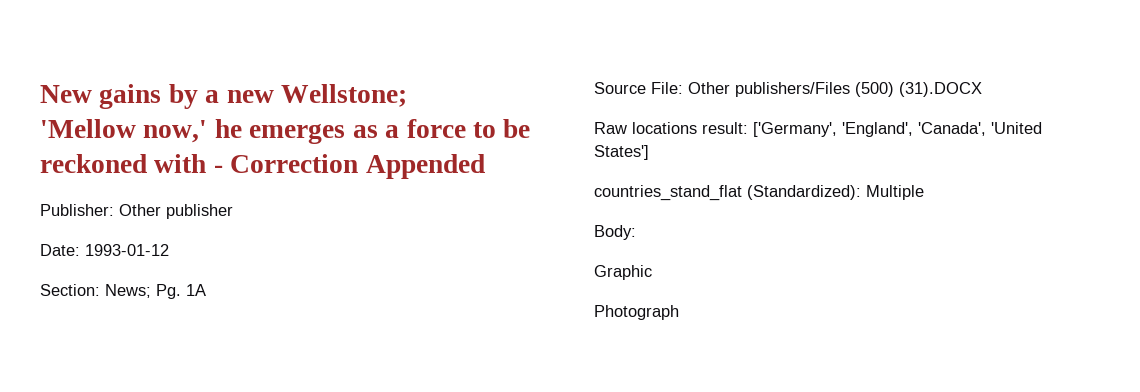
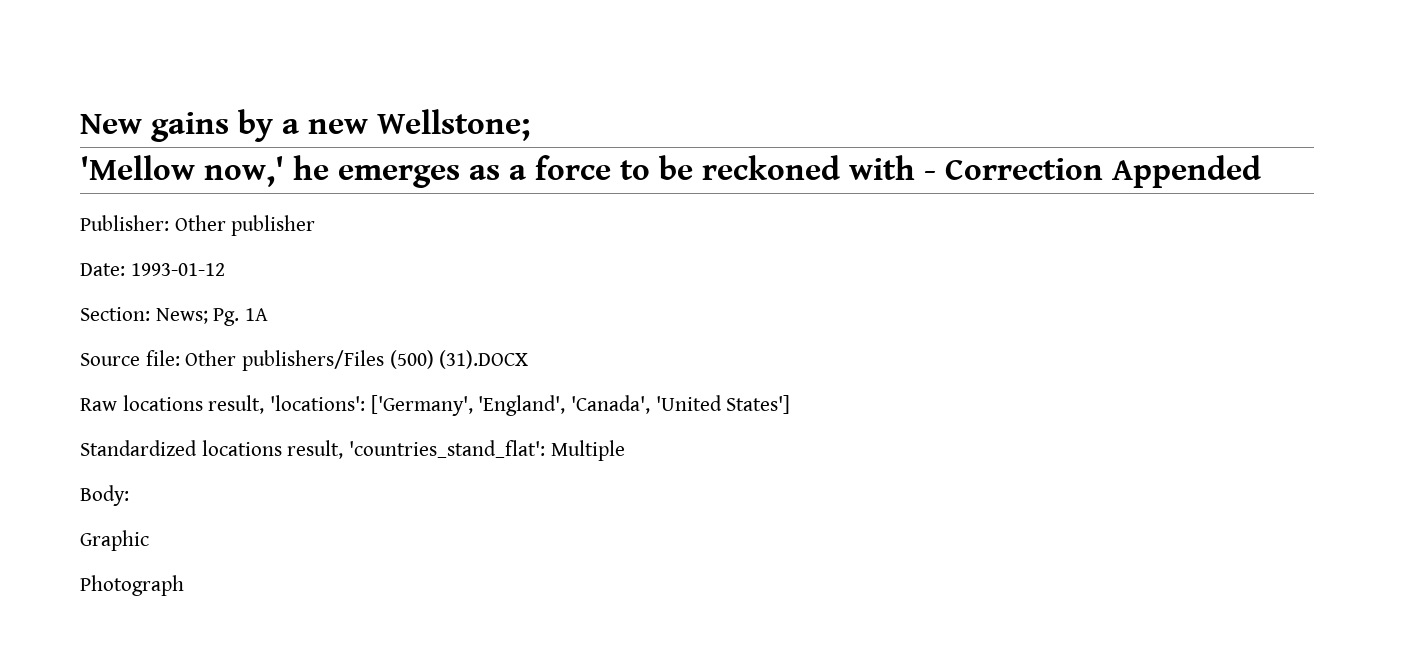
- Source File: Other publishers/Files (500) (31).DOCX
+ Source file: Other publishers/Files (500) (31).DOCX
- Raw locations result: ['Germany', 'England', 'Canada', 'United States']
+ Raw locations result, 'locations': ['Germany', 'England', 'Canada', 'United States']
- countries_stand_flat (Standardized): Multiple
+ Standardized locations result, 'countries_stand_flat': Multiple

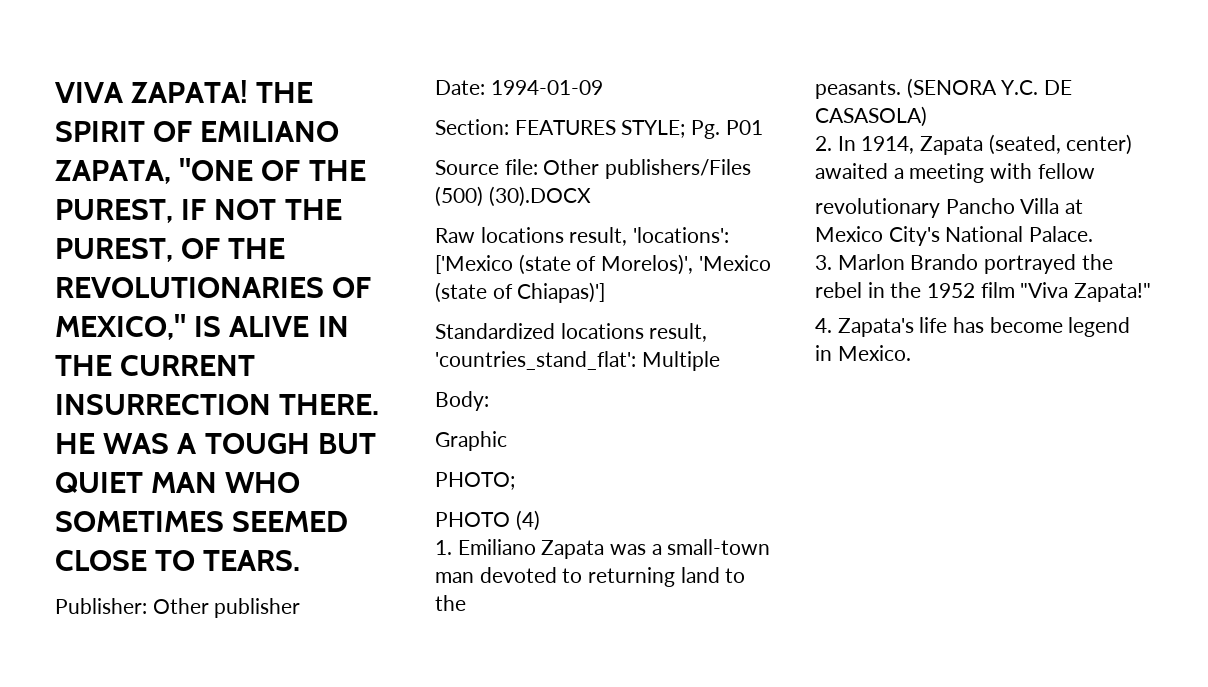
- New gains by a new Wellstone;
- 'Mellow now,' he emerges as a force to be reckoned with - Correction Appended
+ VIVA ZAPATA! THE SPIRIT OF EMILIANO ZAPATA, "ONE OF THE PUREST, IF NOT THE PUREST, OF THE REVOLUTIONARIES OF MEXICO," IS ALIVE IN THE CURRENT INSURRECTION THERE. HE WAS A TOUGH BUT QUIET MAN WHO SOMETIMES SEEMED CLOSE TO TEARS.
- Date: 1993-01-12
+ Date: 1994-01-09
- Section: News; Pg. 1A
+ Section: FEATURES STYLE; Pg. P01
- Source file: Other publishers/Files (500) (31).DOCX
+ Source file: Other publishers/Files (500) (30).DOCX
- Raw locations result, 'locations': ['Germany', 'England', 'Canada', 'United States']
+ Raw locations result, 'locations': ['Mexico (state of Morelos)', 'Mexico (state of Chiapas)']
- Photograph
+ PHOTO;
+ PHOTO (4)
+ 1. Emiliano Zapata was a small-town man devoted to returning land to the
+ peasants. (SENORA Y.C. DE CASASOLA)
+ 2. In 1914, Zapata (seated, center) awaited a meeting with fellow
+ revolutionary Pancho Villa at Mexico City's National Palace.
+ 3. Marlon Brando portrayed the rebel in the 1952 film "Viva Zapata!"
+ 4. Zapata's life has become legend in Mexico.

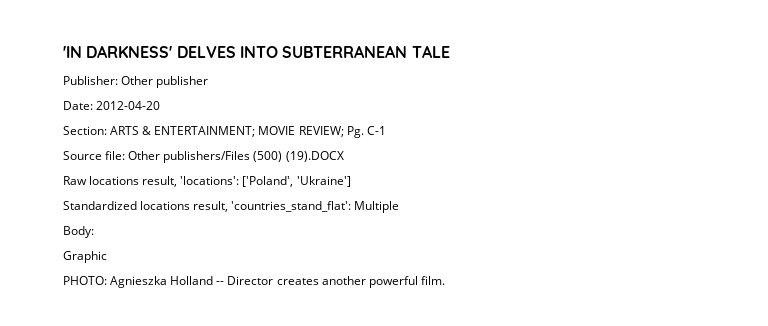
- VIVA ZAPATA! THE SPIRIT OF EMILIANO ZAPATA, "ONE OF THE PUREST, IF NOT THE PUREST, OF THE REVOLUTIONARIES OF MEXICO," IS ALIVE IN THE CURRENT INSURRECTION THERE. HE WAS A TOUGH BUT QUIET MAN WHO SOMETIMES SEEMED CLOSE TO TEARS.
+ 'IN DARKNESS' DELVES INTO SUBTERRANEAN TALE
- Date: 1994-01-09
+ Date: 2012-04-20
- Section: FEATURES STYLE; Pg. P01
+ Section: ARTS & ENTERTAINMENT; MOVIE REVIEW; Pg. C-1
- Source file: Other publishers/Files (500) (30).DOCX
+ Source file: Other publishers/Files (500) (19).DOCX
- Raw locations result, 'locations': ['Mexico (state of Morelos)', 'Mexico (state of Chiapas)']
+ Raw locations result, 'locations': ['Poland', 'Ukraine']
- PHOTO;
- PHOTO (4)
- 1. Emiliano Zapata was a small-town man devoted to returning land to the
- peasants. (SENORA Y.C. DE CASASOLA)
- 2. In 1914, Zapata (seated, center) awaited a meeting with fellow
- revolutionary Pancho Villa at Mexico City's National Palace.
- 3. Marlon Brando portrayed the rebel in the 1952 film "Viva Zapata!"
- 4. Zapata's life has become legend in Mexico.
+ PHOTO: Agnieszka Holland -- Director creates another powerful film.

